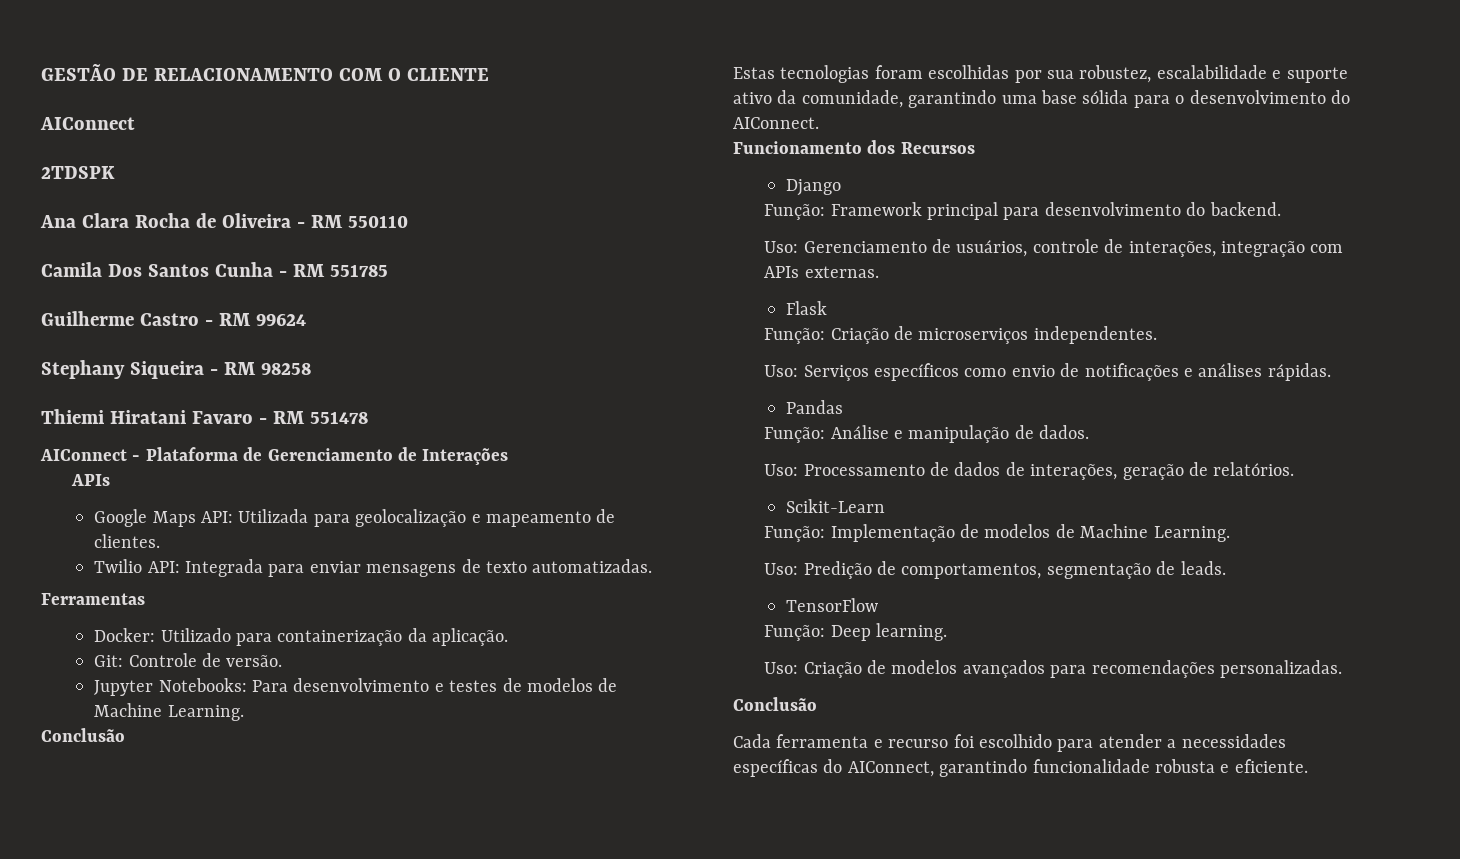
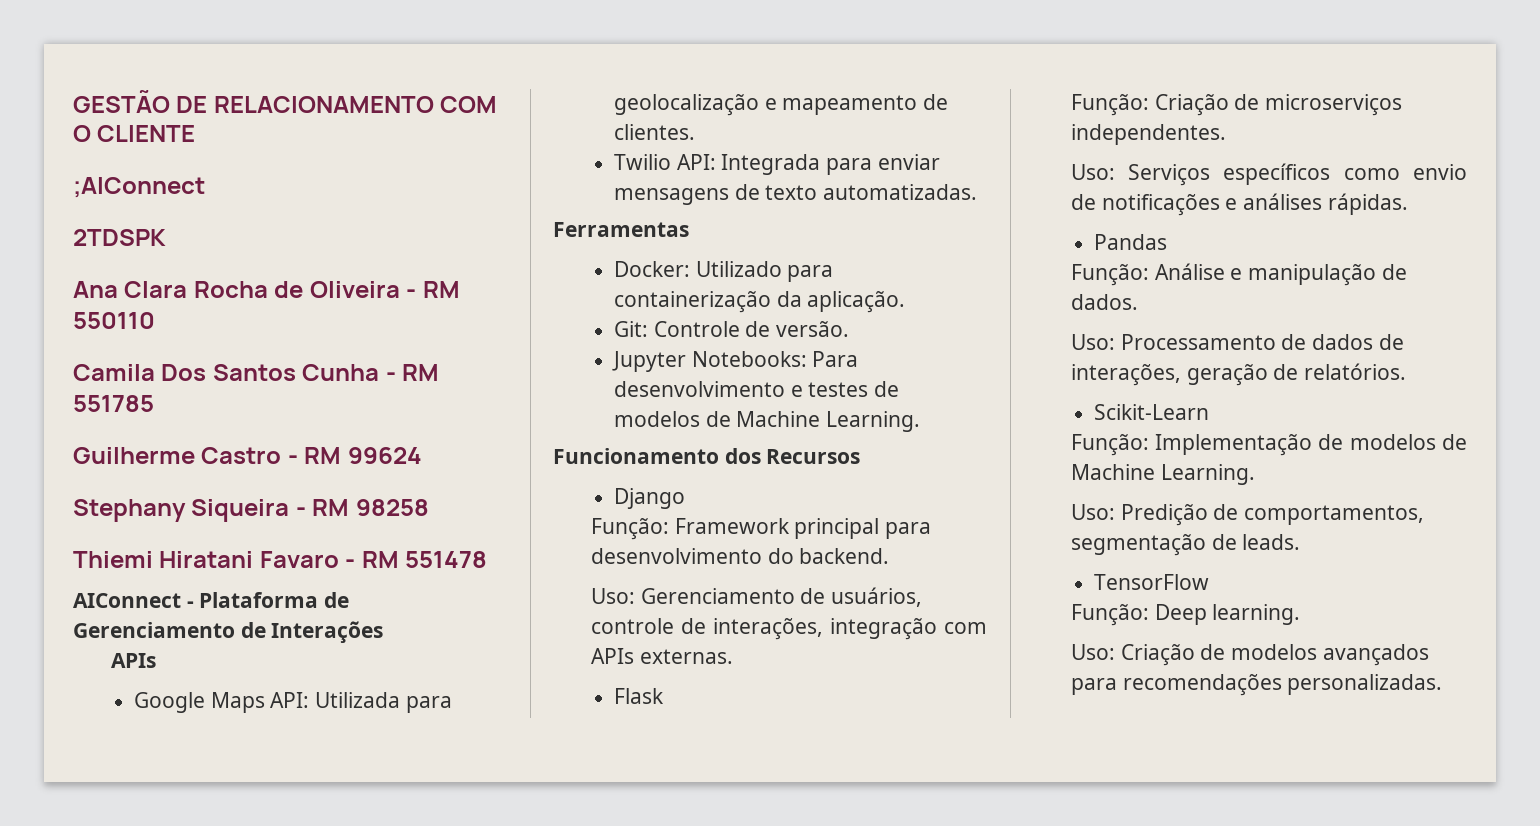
  GESTÃO DE RELACIONAMENTO COM O CLIENTE
- AIConnect
+ ;AIConnect
  Jupyter Notebooks: Para desenvolvimento e testes de modelos de Machine Learning.
- Conclusão
- Estas tecnologias foram escolhidas por sua robustez, escalabilidade e suporte ativo da comunidade, garantindo uma base sólida para o desenvolvimento do AIConnect.
  Uso: Criação de modelos avançados para recomendações personalizadas.
- Conclusão
- Cada ferramenta e recurso foi escolhido para atender a necessidades específicas do AIConnect, garantindo funcionalidade robusta e eficiente.

